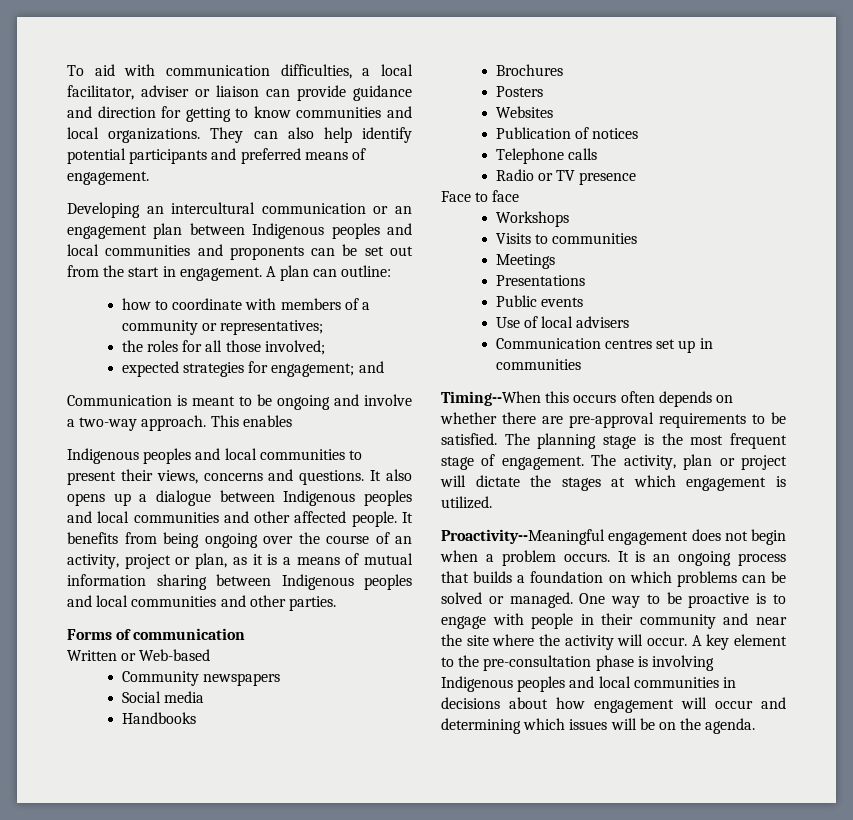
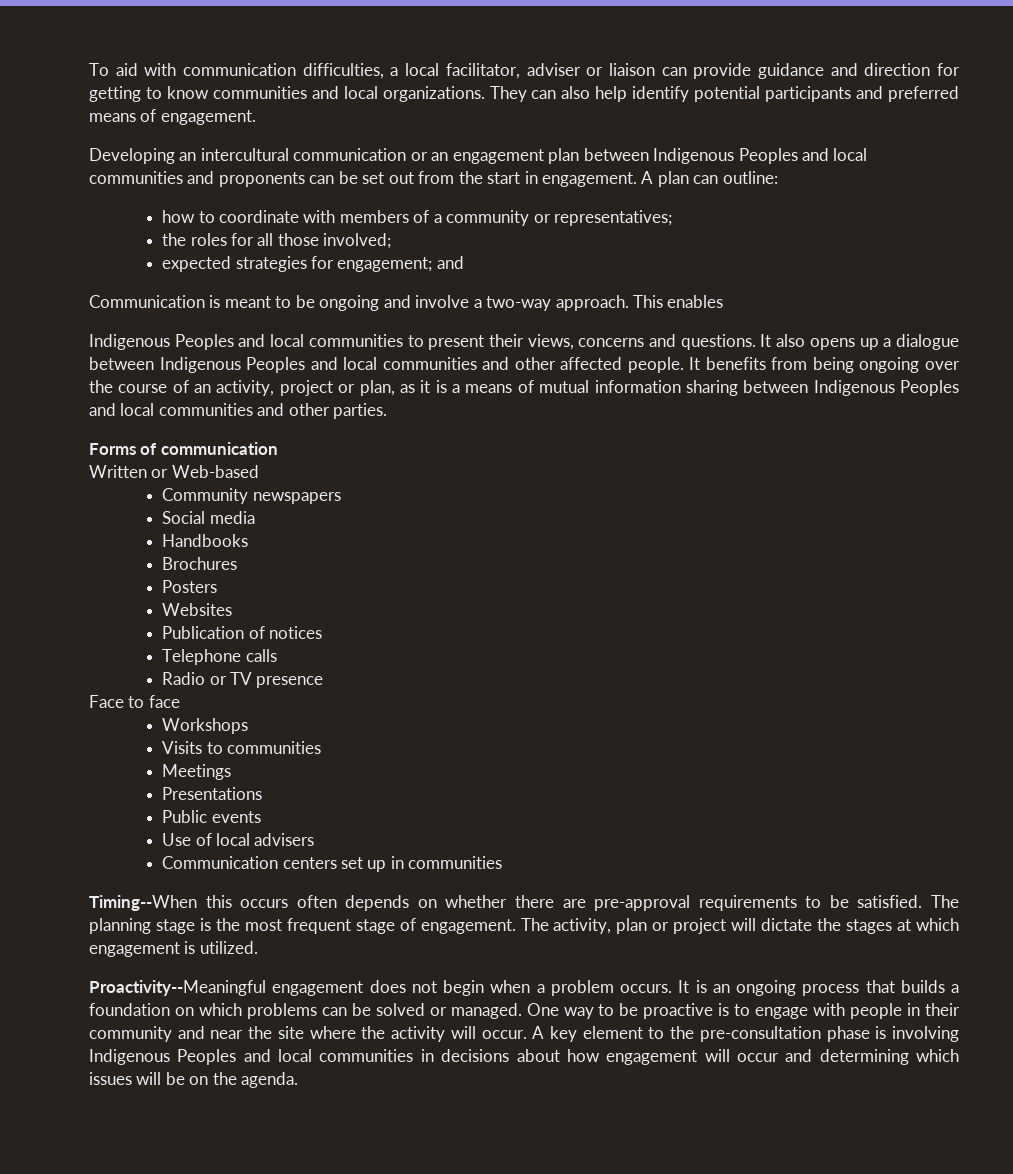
- Developing an intercultural communication or an engagement plan between Indigenous peoples and local communities and proponents can be set out from the start in engagement.
+ Developing an intercultural communication or an engagement plan between Indigenous Peoples and local communities and proponents can be set out from the start in engagement.
- Indigenous peoples and local communities to present their views, concerns and questions.
+ Indigenous Peoples and local communities to present their views, concerns and questions.
- It also opens up a dialogue between Indigenous peoples and local communities and other affected people.
+ It also opens up a dialogue between Indigenous Peoples and local communities and other affected people.
- It benefits from being ongoing over the course of an activity, project or plan, as it is a means of mutual information sharing between Indigenous peoples and local communities and other parties.
+ It benefits from being ongoing over the course of an activity, project or plan, as it is a means of mutual information sharing between Indigenous Peoples and local communities and other parties.
- Communication centres set up in communities
+ Communication centers set up in communities
- A key element to the pre-consultation phase is involving Indigenous peoples and local communities in decisions about how engagement will occur and determining which issues will be on the agenda.
+ A key element to the pre-consultation phase is involving Indigenous Peoples and local communities in decisions about how engagement will occur and determining which issues will be on the agenda.

